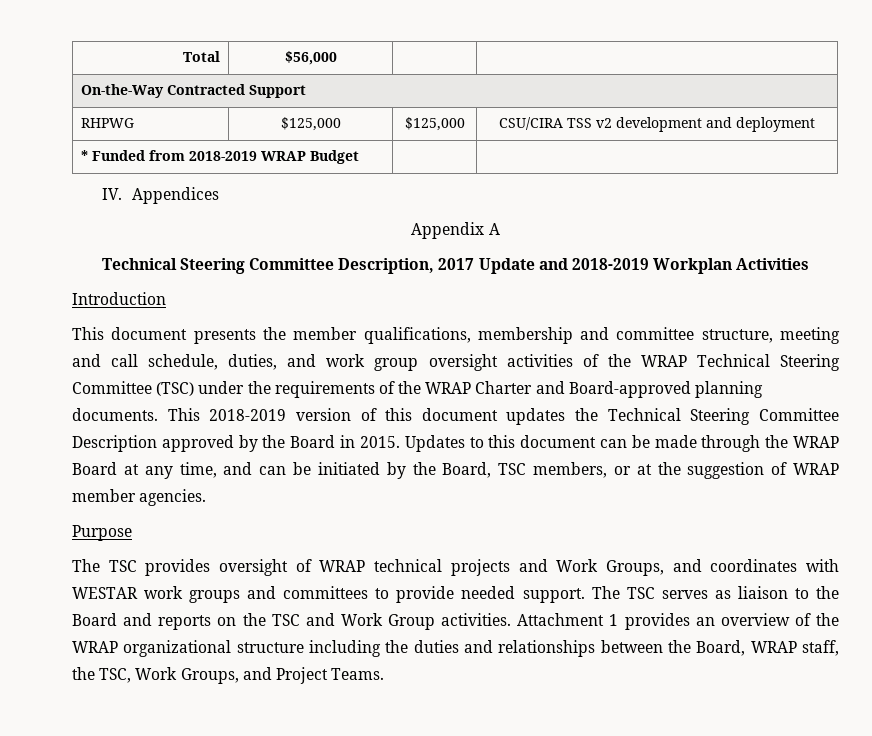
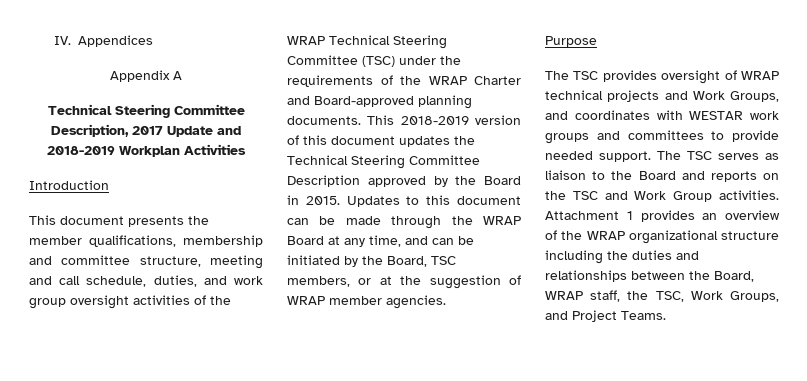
- Total | $56,000 | |
- On-the-Way Contracted Support
- RHPWG | $125,000 | $125,000 | CSU/CIRA TSS v2 development and deployment
- * Funded from 2018-2019 WRAP Budget | |

